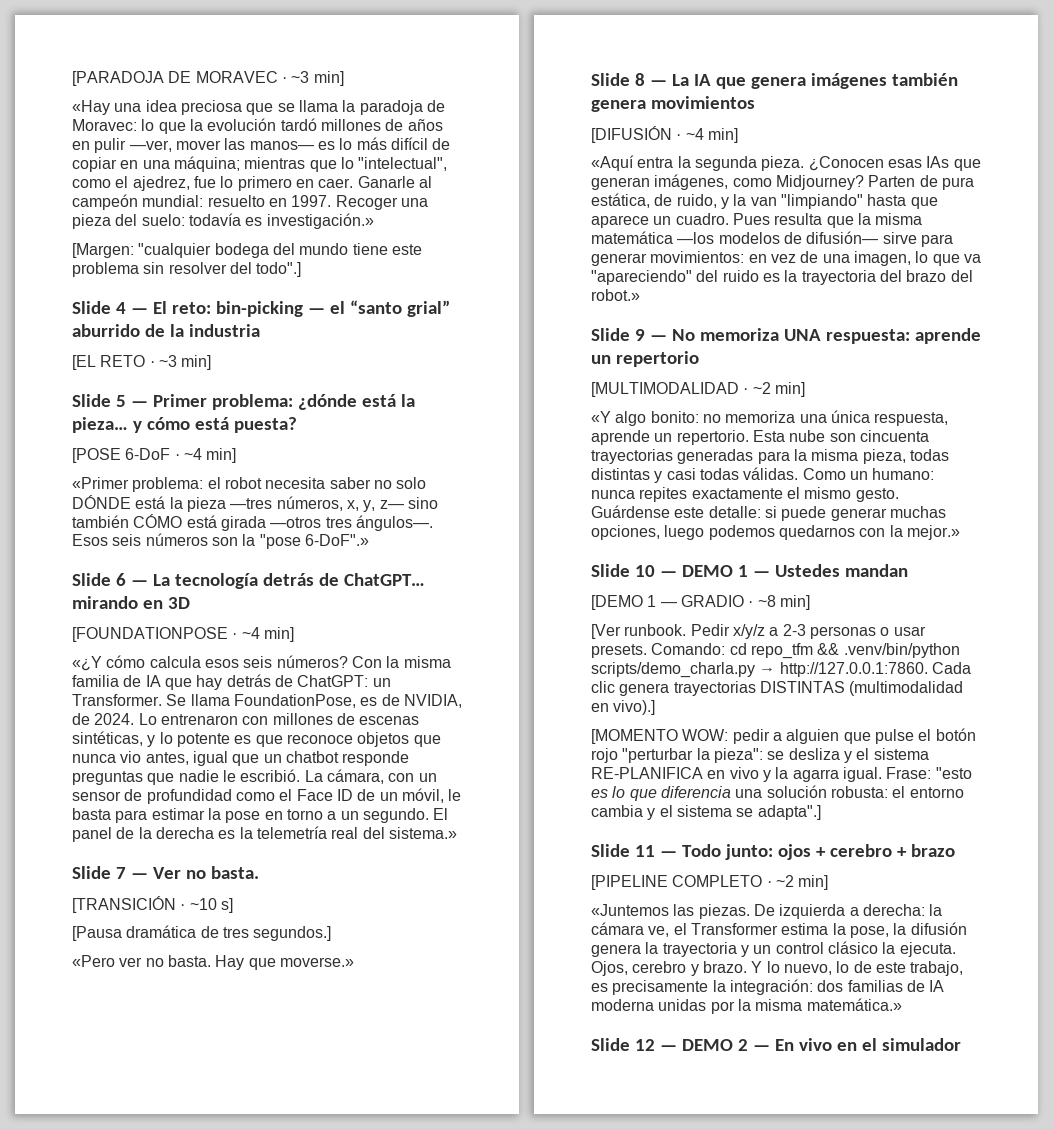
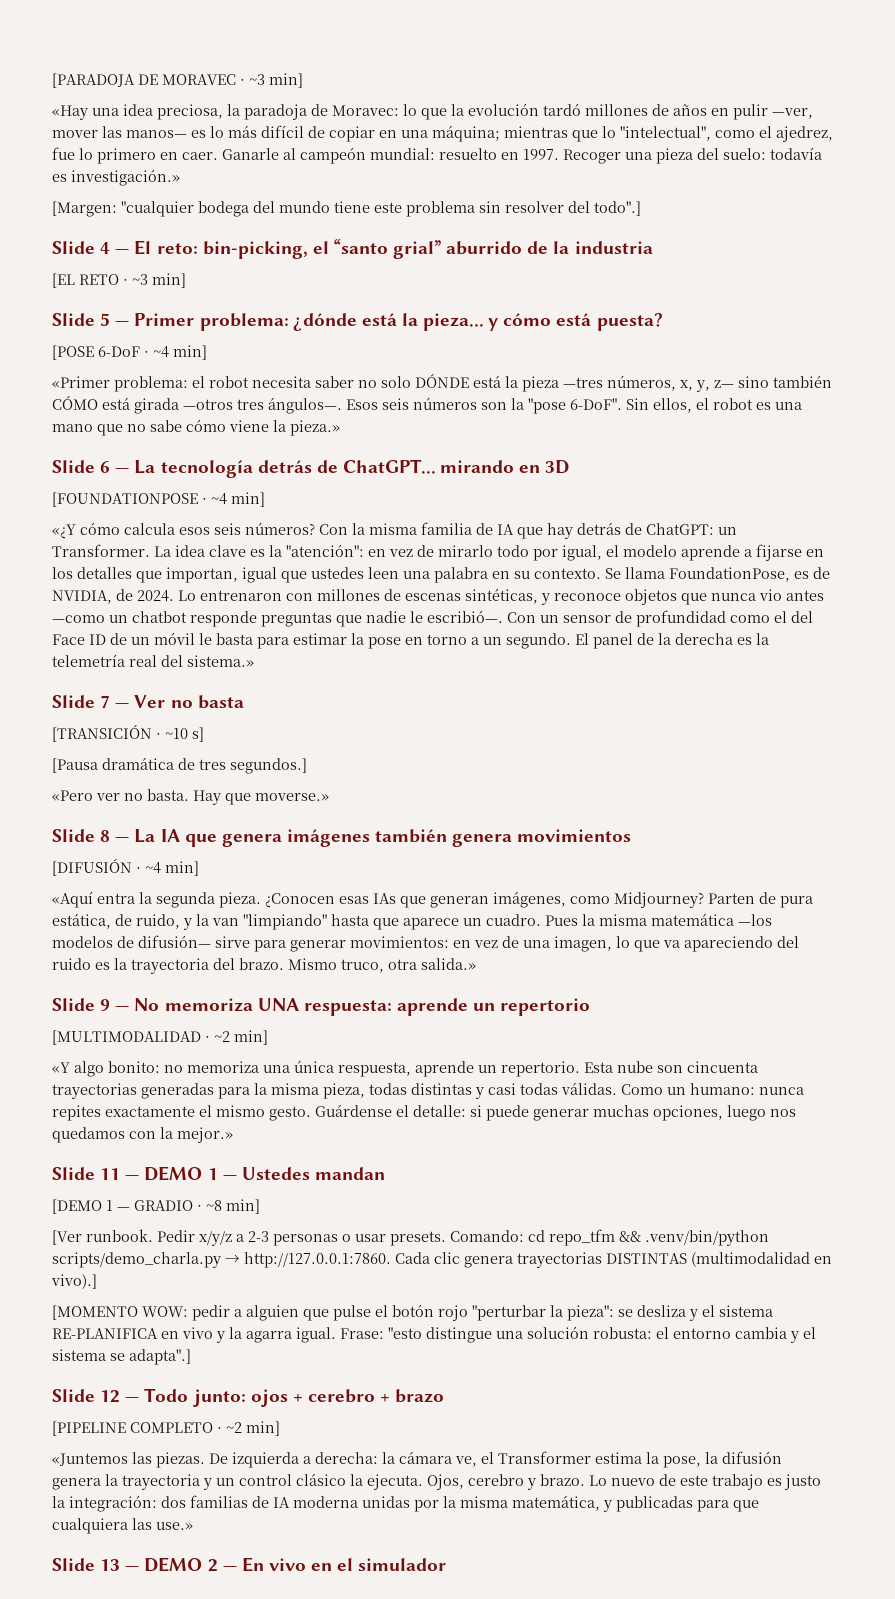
- «Hay una idea preciosa que se llama la paradoja de Moravec: lo que la evolución tardó millones de años en pulir —ver, mover las manos— es lo más difícil de copiar en una máquina; mientras que lo "intelectual", como el ajedrez, fue lo primero en caer.
+ «Hay una idea preciosa, la paradoja de Moravec: lo que la evolución tardó millones de años en pulir —ver, mover las manos— es lo más difícil de copiar en una máquina; mientras que lo "intelectual", como el ajedrez, fue lo primero en caer.
- Slide 4 — El reto: bin-picking — el “santo grial” aburrido de la industria
+ Slide 4 — El reto: bin-picking, el “santo grial” aburrido de la industria
- Esos seis números son la "pose 6-DoF".»
+ Esos seis números son la "pose 6-DoF". Sin ellos, el robot es una mano que no sabe cómo viene la pieza.»
+ La idea clave es la "atención": en vez de mirarlo todo por igual, el modelo aprende a fijarse en los detalles que importan, igual que ustedes leen una palabra en su contexto.
- Lo entrenaron con millones de escenas sintéticas, y lo potente es que reconoce objetos que nunca vio antes, igual que un chatbot responde preguntas que nadie le escribió. La cámara, con un sensor de profundidad como el Face ID de un móvil, le basta para estimar la pose en torno a un segundo.
+ Lo entrenaron con millones de escenas sintéticas, y reconoce objetos que nunca vio antes —como un chatbot responde preguntas que nadie le escribió—. Con un sensor de profundidad como el del Face ID de un móvil le basta para estimar la pose en torno a un segundo.
- Slide 7 — Ver no basta.
+ Slide 7 — Ver no basta
- Pues resulta que la misma matemática —los modelos de difusión— sirve para generar movimientos: en vez de una imagen, lo que va "apareciendo" del ruido es la trayectoria del brazo del robot.»
+ Pues la misma matemática —los modelos de difusión— sirve para generar movimientos: en vez de una imagen, lo que va apareciendo del ruido es la trayectoria del brazo. Mismo truco, otra salida.»
- Guárdense este detalle: si puede generar muchas opciones, luego podemos quedarnos con la mejor.»
+ Guárdense el detalle: si puede generar muchas opciones, luego nos quedamos con la mejor.»
- Slide 10 — DEMO 1 — Ustedes mandan
+ Slide 11 — DEMO 1 — Ustedes mandan
- Frase: "esto es lo que diferencia una solución robusta: el entorno cambia y el sistema se adapta".]
+ Frase: "esto distingue una solución robusta: el entorno cambia y el sistema se adapta".]
- Slide 11 — Todo junto: ojos + cerebro + brazo
+ Slide 12 — Todo junto: ojos + cerebro + brazo
- Y lo nuevo, lo de este trabajo, es precisamente la integración: dos familias de IA moderna unidas por la misma matemática.»
- Slide 12 — DEMO 2 — En vivo en el simulador
+ Lo nuevo de este trabajo es justo la integración: dos familias de IA moderna unidas por la misma matemática, y publicadas para que cualquiera las use.»
+ Slide 13 — DEMO 2 — En vivo en el simulador

